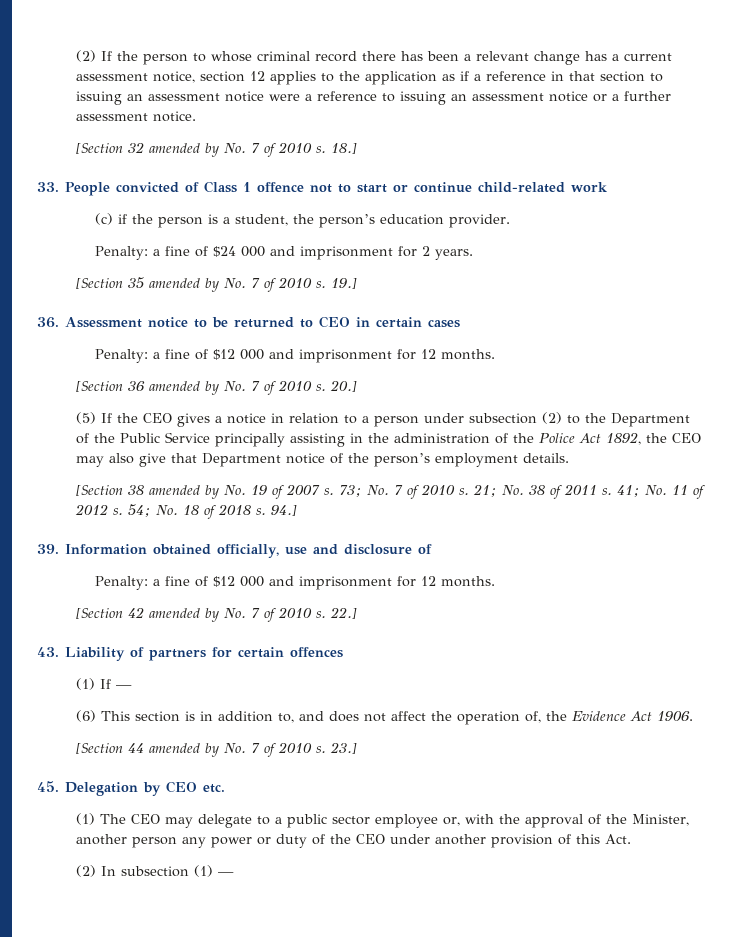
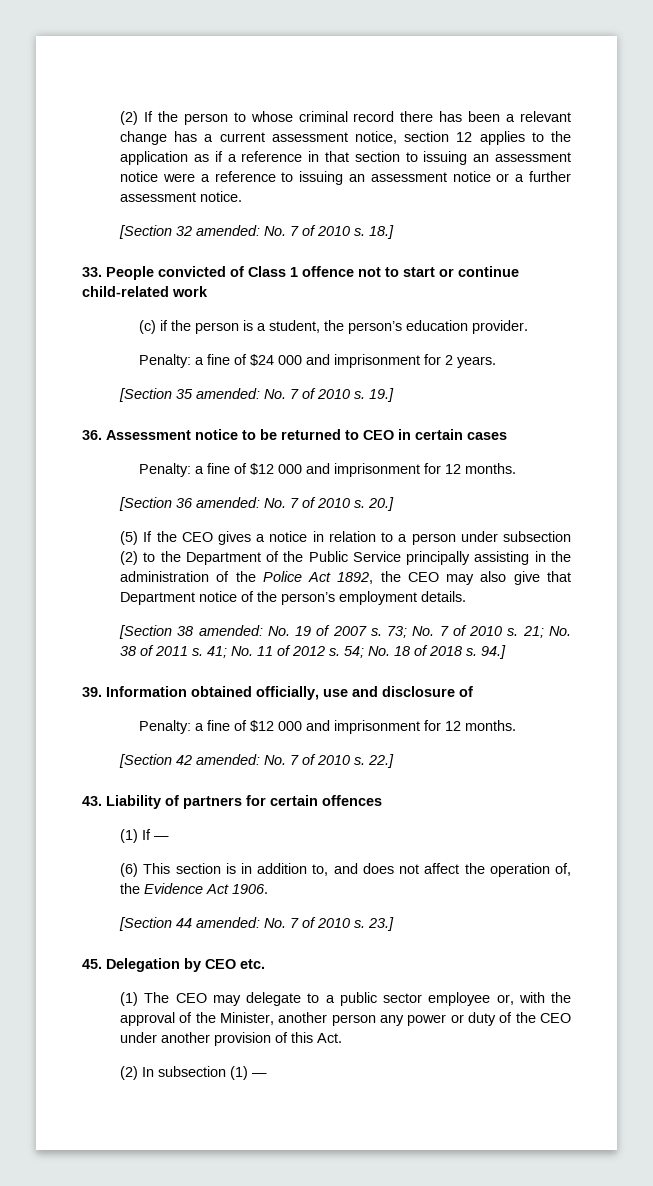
- [Section 32 amended by No. 7 of 2010 s.
+ [Section 32 amended: No. 7 of 2010 s.
- [Section 35 amended by No. 7 of 2010 s.
+ [Section 35 amended: No. 7 of 2010 s.
- [Section 36 amended by No. 7 of 2010 s.
+ [Section 36 amended: No. 7 of 2010 s.
- [Section 38 amended by No. 19 of 2007 s.
+ [Section 38 amended: No. 19 of 2007 s.
- [Section 42 amended by No. 7 of 2010 s.
+ [Section 42 amended: No. 7 of 2010 s.
- [Section 44 amended by No. 7 of 2010 s.
+ [Section 44 amended: No. 7 of 2010 s.

